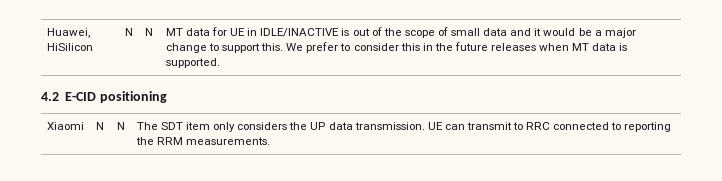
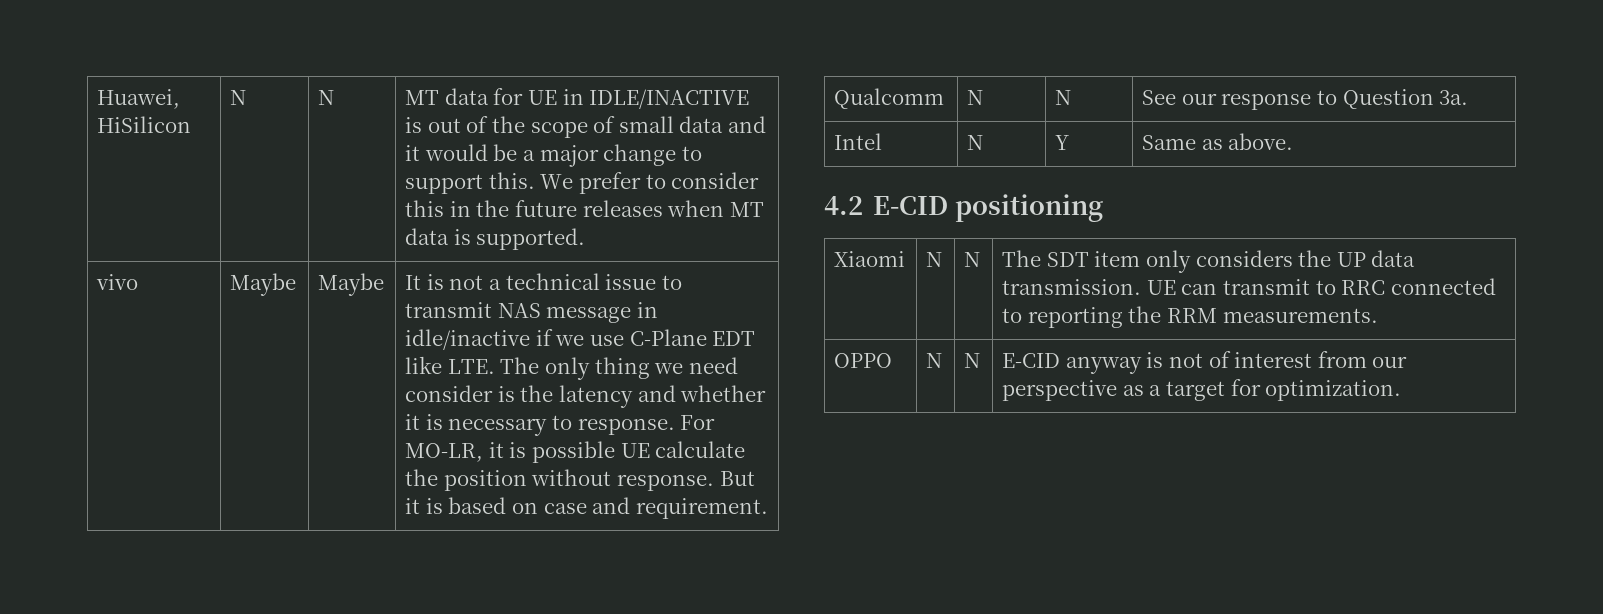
+ vivo | Maybe | Maybe | It is not a technical issue to transmit NAS message in idle/inactive if we use C-Plane EDT like LTE. The only thing we need consider is the latency and whether it is necessary to response. For MO-LR, it is possible UE calculate the position without response. But it is based on case and requirement.
+ Qualcomm | N | N | See our response to Question 3a.
+ Intel | N | Y | Same as above.
+ OPPO | N | N | E-CID anyway is not of interest from our perspective as a target for optimization.

